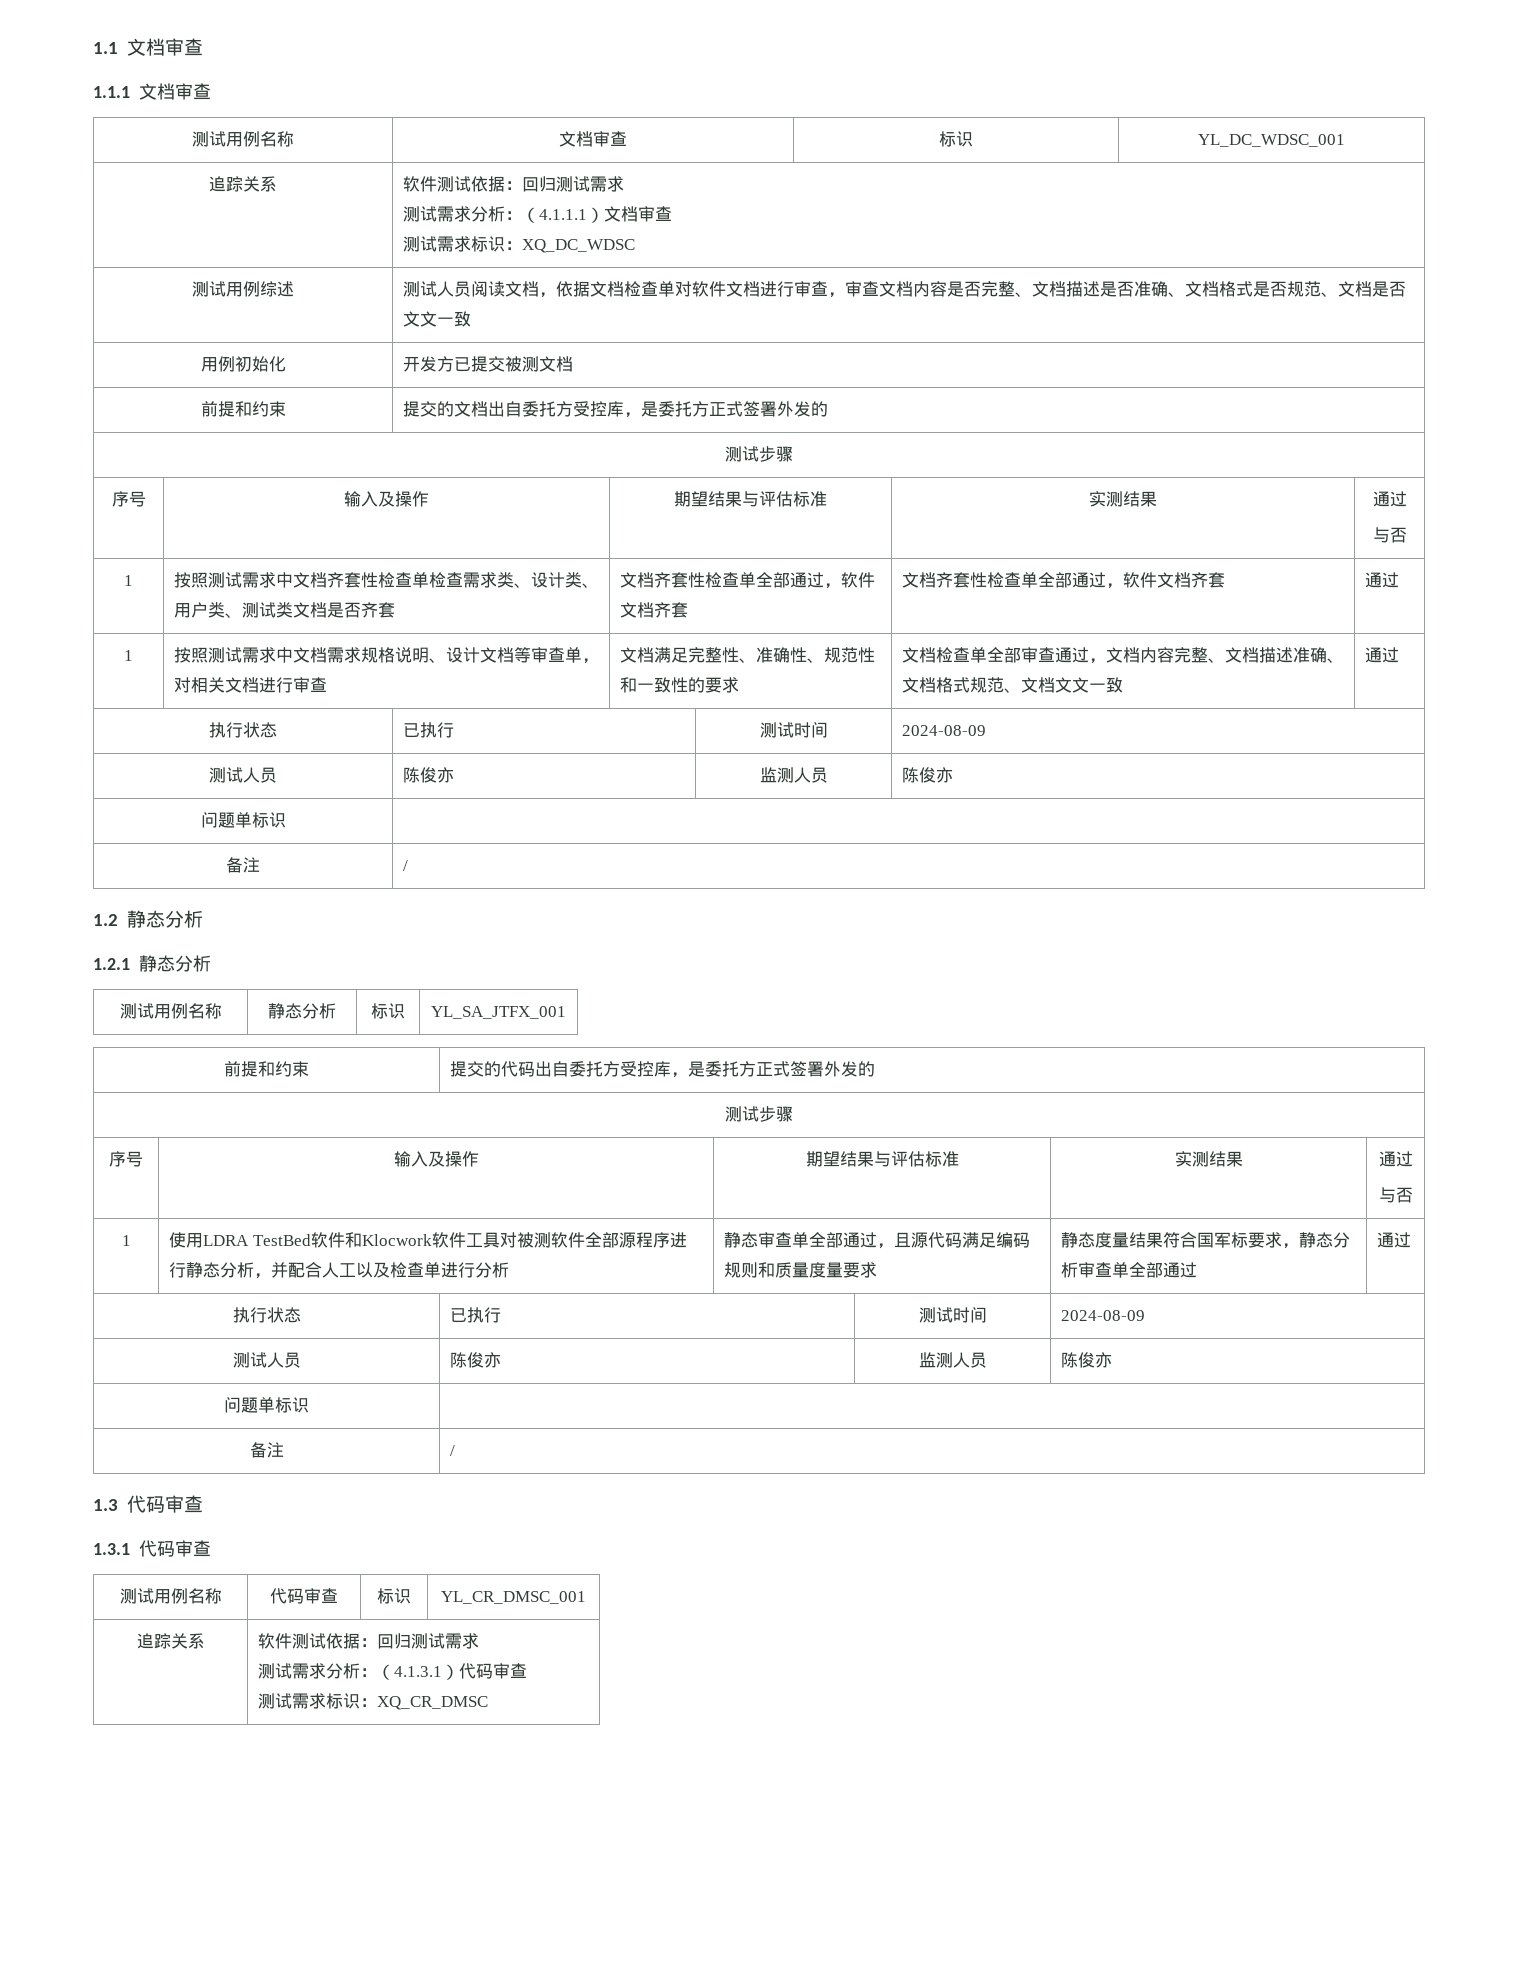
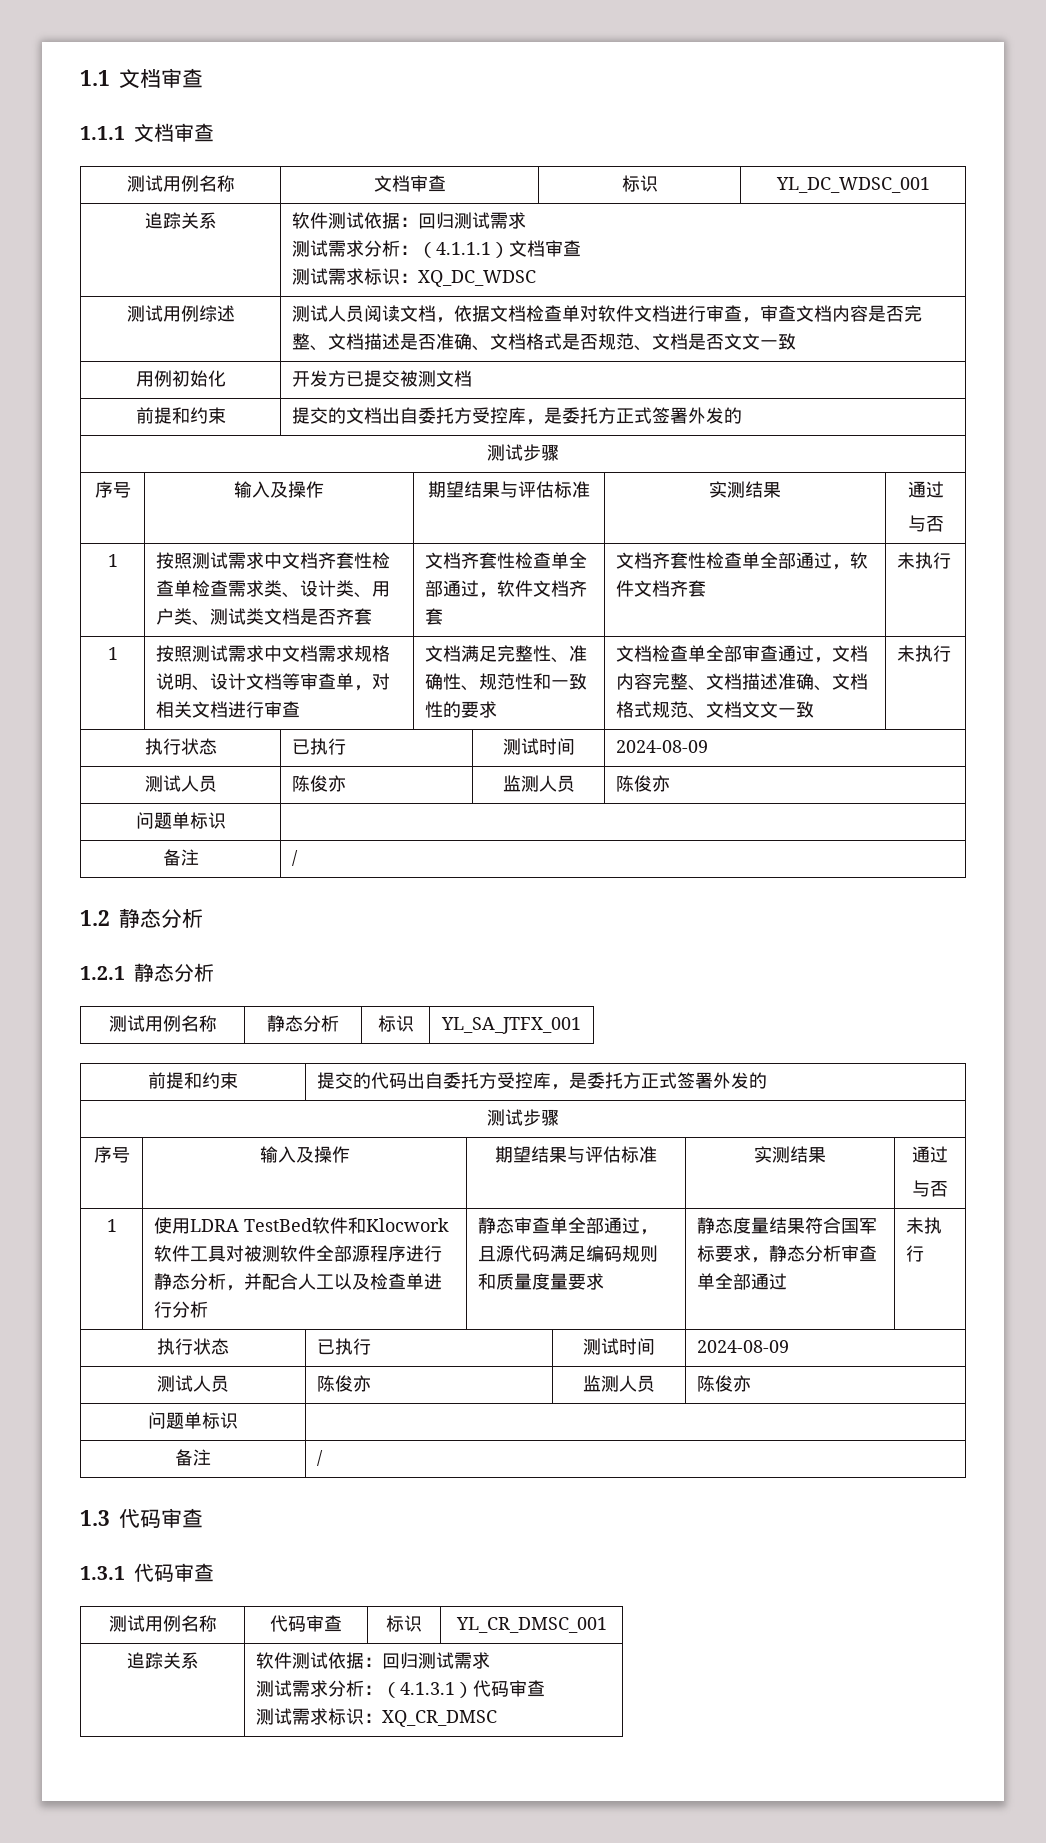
- 文档齐套性检查单全部通过，软件文档齐套 | 通过
+ 文档齐套性检查单全部通过，软件文档齐套 | 未执行
- 文档检查单全部审查通过，文档内容完整、文档描述准确、文档格式规范、文档文文一致 | 通过
+ 文档检查单全部审查通过，文档内容完整、文档描述准确、文档格式规范、文档文文一致 | 未执行
- 静态度量结果符合国军标要求，静态分析审查单全部通过 | 通过
+ 静态度量结果符合国军标要求，静态分析审查单全部通过 | 未执行

